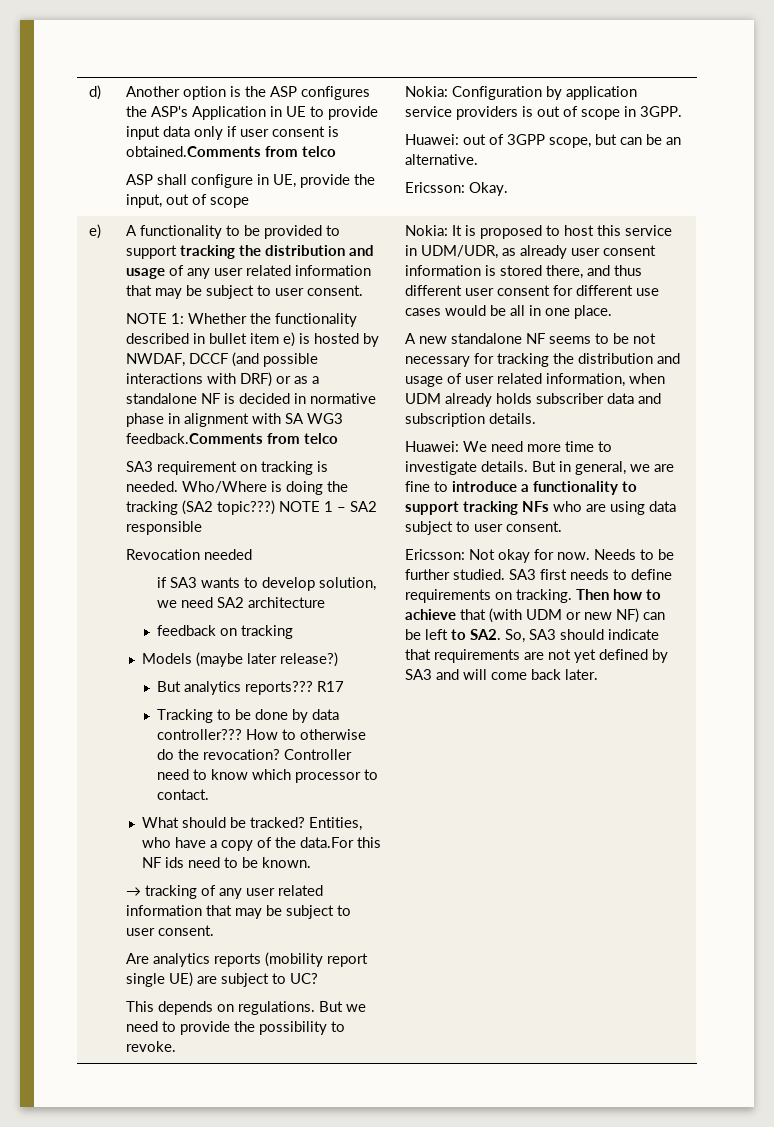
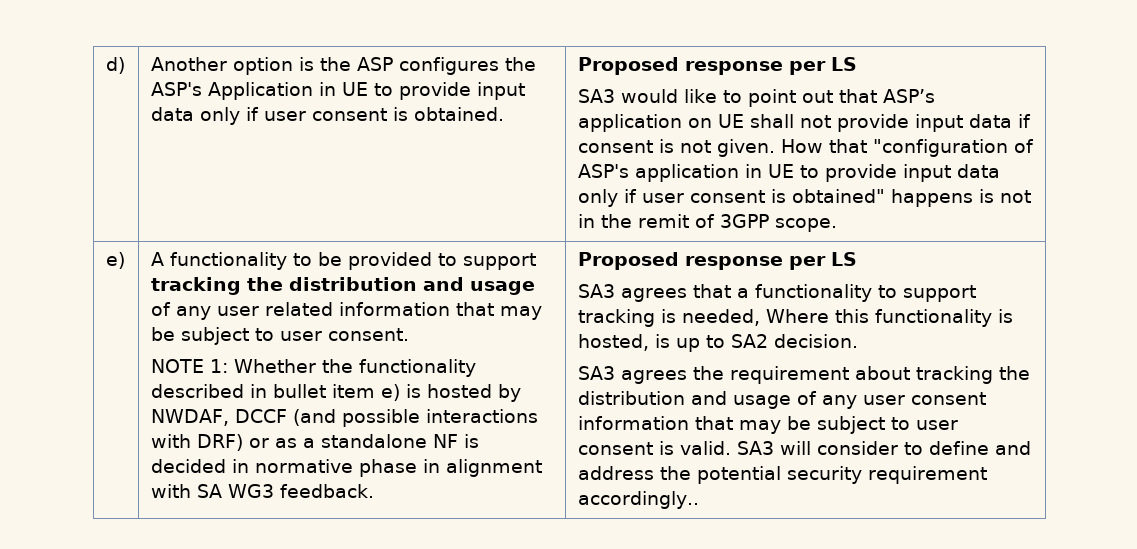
- Another option is the ASP configures the ASP's Application in UE to provide input data only if user consent is obtained.Comments from telco
- ASP shall configure in UE, provide the input, out of scope | Nokia: Configuration by application service providers is out of scope in 3GPP.
- Huawei: out of 3GPP scope, but can be an alternative.
- Ericsson: Okay.
+ Another option is the ASP configures the ASP's Application in UE to provide input data only if user consent is obtained. | Proposed response per LS
+ SA3 would like to point out that ASP’s application on UE shall not provide input data if consent is not given. How that "configuration of ASP's application in UE to provide input data only if user consent is obtained" happens is not in the remit of 3GPP scope.
- NOTE 1: Whether the functionality described in bullet item e) is hosted by NWDAF, DCCF (and possible interactions with DRF) or as a standalone NF is decided in normative phase in alignment with SA WG3 feedback.Comments from telco
- SA3 requirement on tracking is needed. Who/Where is doing the tracking (SA2 topic???) NOTE 1 – SA2 responsible
- Revocation needed
- if SA3 wants to develop solution, we need SA2 architecture
- feedback on tracking
- Models (maybe later release?)
- But analytics reports??? R17
- Tracking to be done by data controller??? How to otherwise do the revocation? Controller need to know which processor to contact.
- What should be tracked? Entities, who have a copy of the data.For this NF ids need to be known.
- → tracking of any user related information that may be subject to user consent.
- Are analytics reports (mobility report single UE) are subject to UC?
- This depends on regulations. But we need to provide the possibility to revoke. | Nokia: It is proposed to host this service in UDM/UDR, as already user consent information is stored there, and thus different user consent for different use cases would be all in one place.
- A new standalone NF seems to be not necessary for tracking the distribution and usage of user related information, when UDM already holds subscriber data and subscription details.
- Huawei: We need more time to investigate details. But in general, we are fine to introduce a functionality to support tracking NFs who are using data subject to user consent.
- Ericsson: Not okay for now. Needs to be further studied. SA3 first needs to define requirements on tracking. Then how to achieve that (with UDM or new NF) can be left to SA2. So, SA3 should indicate that requirements are not yet defined by SA3 and will come back later.
+ NOTE 1: Whether the functionality described in bullet item e) is hosted by NWDAF, DCCF (and possible interactions with DRF) or as a standalone NF is decided in normative phase in alignment with SA WG3 feedback. | Proposed response per LS
+ SA3 agrees that a functionality to support tracking is needed, Where this functionality is hosted, is up to SA2 decision.
+ SA3 agrees the requirement about tracking the distribution and usage of any user consent information that may be subject to user consent is valid. SA3 will consider to define and address the potential security requirement accordingly..

